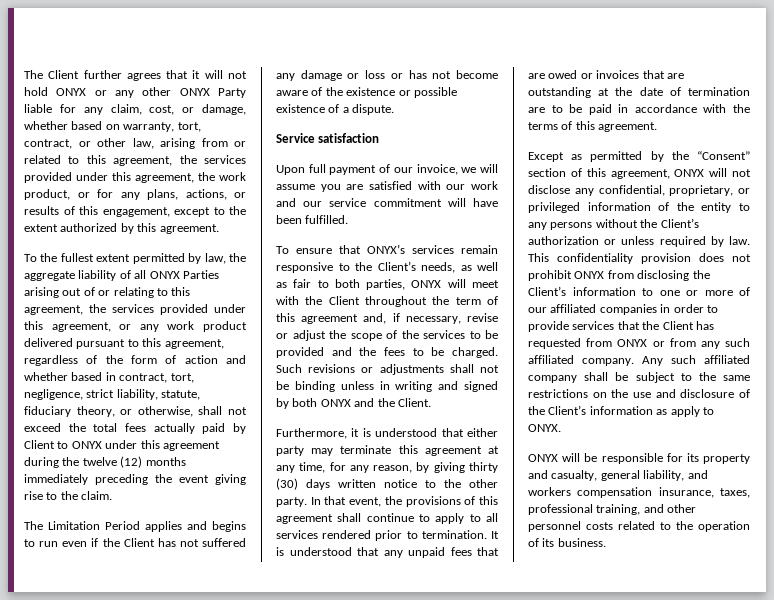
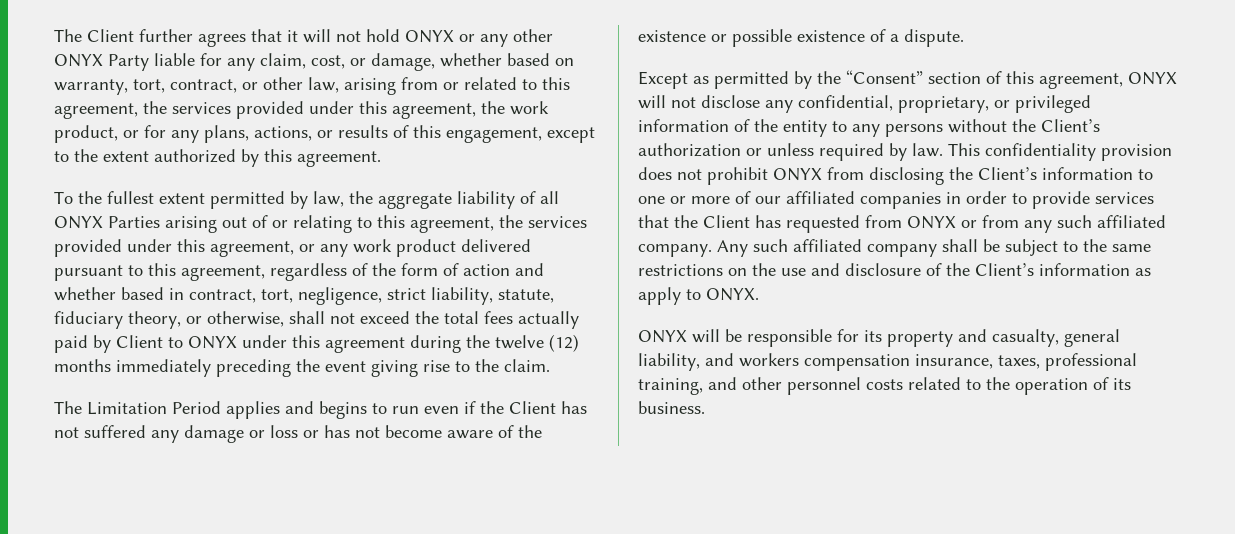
- Service satisfaction
- Upon full payment of our invoice, we will assume you are satisfied with our work and our service commitment will have been fulfilled.
- To ensure that ONYX’s services remain responsive to the Client’s needs, as well as fair to both parties, ONYX will meet with the Client throughout the term of this agreement and, if necessary, revise or adjust the scope of the services to be provided and the fees to be charged. Such revisions or adjustments shall not be binding unless in writing and signed by both ONYX and the Client.
- Furthermore, it is understood that either party may terminate this agreement at any time, for any reason, by giving thirty (30) days written notice to the other party. In that event, the provisions of this agreement shall continue to apply to all services rendered prior to termination. It is understood that any unpaid fees that are owed or invoices that are outstanding at the date of termination are to be paid in accordance with the terms of this agreement.

